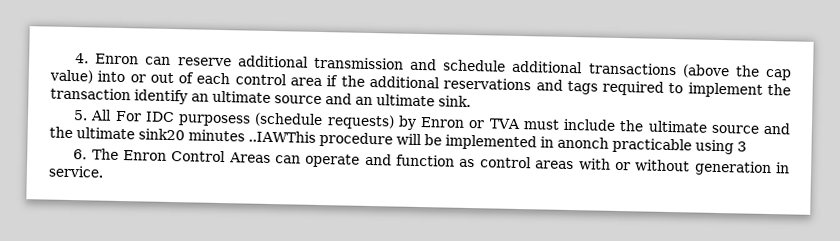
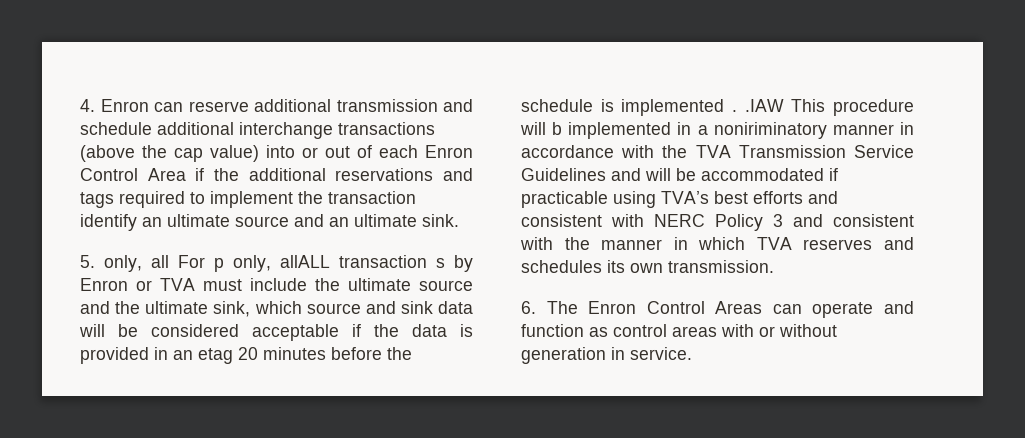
- 4. Enron can reserve additional transmission and schedule additional transactions (above the cap value) into or out of each control area if the additional reservations and tags required to implement the transaction identify an ultimate source and an ultimate sink.
+ 4. Enron can reserve additional transmission and schedule additional interchange transactions (above the cap value) into or out of each Enron Control Area if the additional reservations and tags required to implement the transaction identify an ultimate source and an ultimate sink.
- 5. All For IDC purposess (schedule requests) by Enron or TVA must include the ultimate source and the ultimate sink20 minutes ..IAWThis procedure will be implemented in anonch practicable using 3
+ 5. only, all For p only, allALL transaction s by Enron or TVA must include the ultimate source and the ultimate sink, which source and sink data will be considered acceptable if the data is provided in an etag 20 minutes before the schedule is implemented . .IAW This procedure will b implemented in a noniriminatory manner in accordance with the TVA Transmission Service Guidelines and will be accommodated if practicable using TVA’s best efforts and consistent with NERC Policy 3 and consistent with the manner in which TVA reserves and schedules its own transmission.

